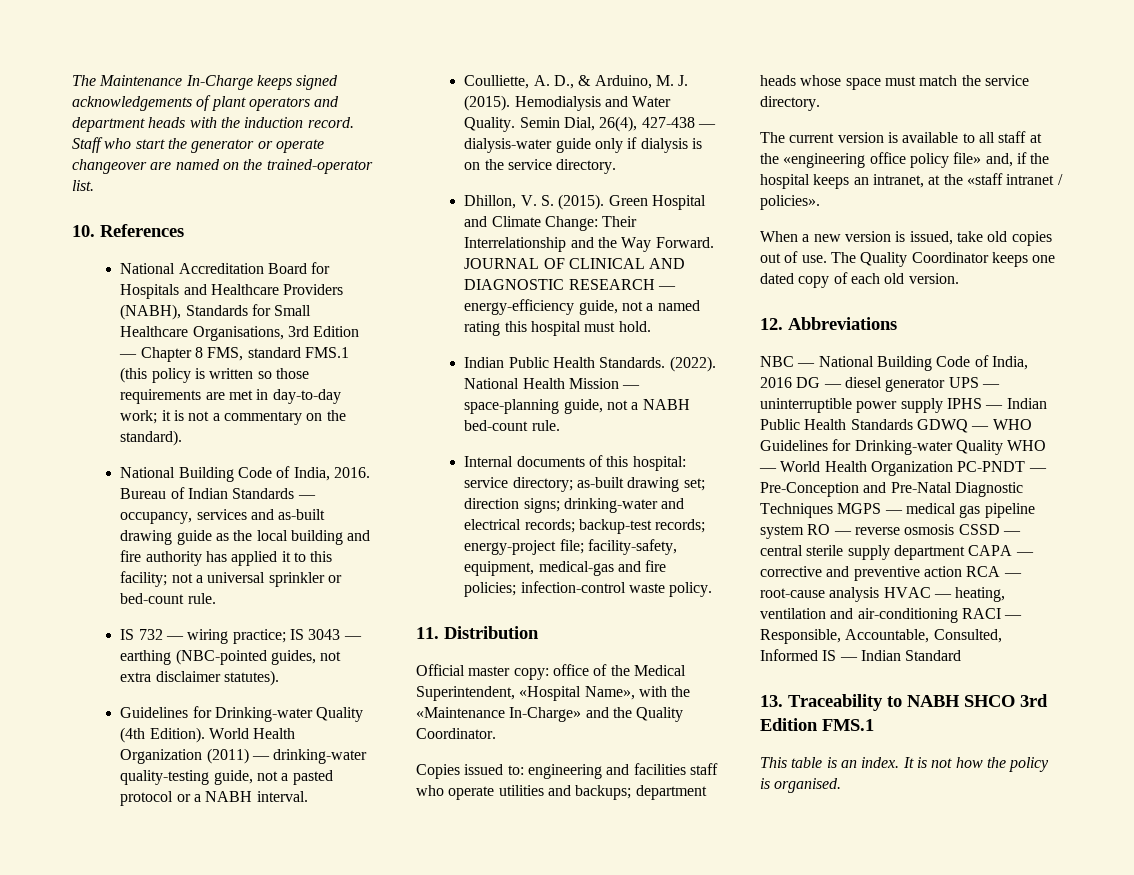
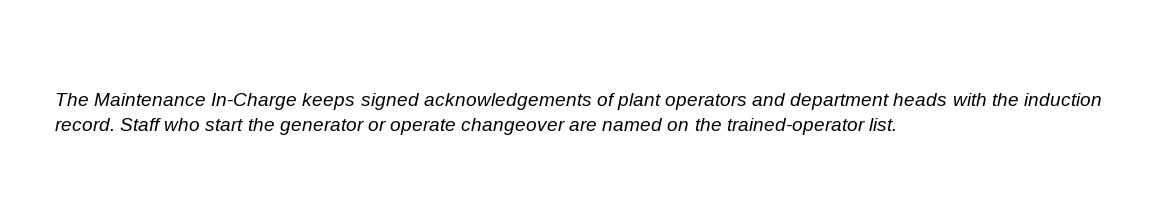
- 10. References
- National Accreditation Board for Hospitals and Healthcare Providers (NABH), Standards for Small Healthcare Organisations, 3rd Edition — Chapter 8 FMS, standard FMS.1 (this policy is written so those requirements are met in day-to-day work; it is not a commentary on the standard).
- National Building Code of India, 2016. Bureau of Indian Standards — occupancy, services and as-built drawing guide as the local building and fire authority has applied it to this facility; not a universal sprinkler or bed-count rule.
- IS 732 — wiring practice; IS 3043 — earthing (NBC-pointed guides, not extra disclaimer statutes).
- Guidelines for Drinking-water Quality (4th Edition). World Health Organization (2011) — drinking-water quality-testing guide, not a pasted protocol or a NABH interval.
- Coulliette, A. D., & Arduino, M. J. (2015). Hemodialysis and Water Quality. Semin Dial, 26(4), 427-438 — dialysis-water guide only if dialysis is on the service directory.
- Dhillon, V. S. (2015). Green Hospital and Climate Change: Their Interrelationship and the Way Forward. JOURNAL OF CLINICAL AND DIAGNOSTIC RESEARCH — energy-efficiency guide, not a named rating this hospital must hold.
- Indian Public Health Standards. (2022). National Health Mission — space-planning guide, not a NABH bed-count rule.
- Internal documents of this hospital: service directory; as-built drawing set; direction signs; drinking-water and electrical records; backup-test records; energy-project file; facility-safety, equipment, medical-gas and fire policies; infection-control waste policy.
- 11. Distribution
- Official master copy: office of the Medical Superintendent, «Hospital Name», with the «Maintenance In-Charge» and the Quality Coordinator.
- Copies issued to: engineering and facilities staff who operate utilities and backups; department heads whose space must match the service directory.
- The current version is available to all staff at the «engineering office policy file» and, if the hospital keeps an intranet, at the «staff intranet / policies».
- When a new version is issued, take old copies out of use. The Quality Coordinator keeps one dated copy of each old version.
- 12. Abbreviations
- NBC — National Building Code of India, 2016 DG — diesel generator UPS — uninterruptible power supply IPHS — Indian Public Health Standards GDWQ — WHO Guidelines for Drinking-water Quality WHO — World Health Organization PC-PNDT — Pre-Conception and Pre-Natal Diagnostic Techniques MGPS — medical gas pipeline system RO — reverse osmosis CSSD — central sterile supply department CAPA — corrective and preventive action RCA — root-cause analysis HVAC — heating, ventilation and air-conditioning RACI — Responsible, Accountable, Consulted, Informed IS — Indian Standard
- 13. Traceability to NABH SHCO 3rd Edition FMS.1
- This table is an index. It is not how the policy is organised.

